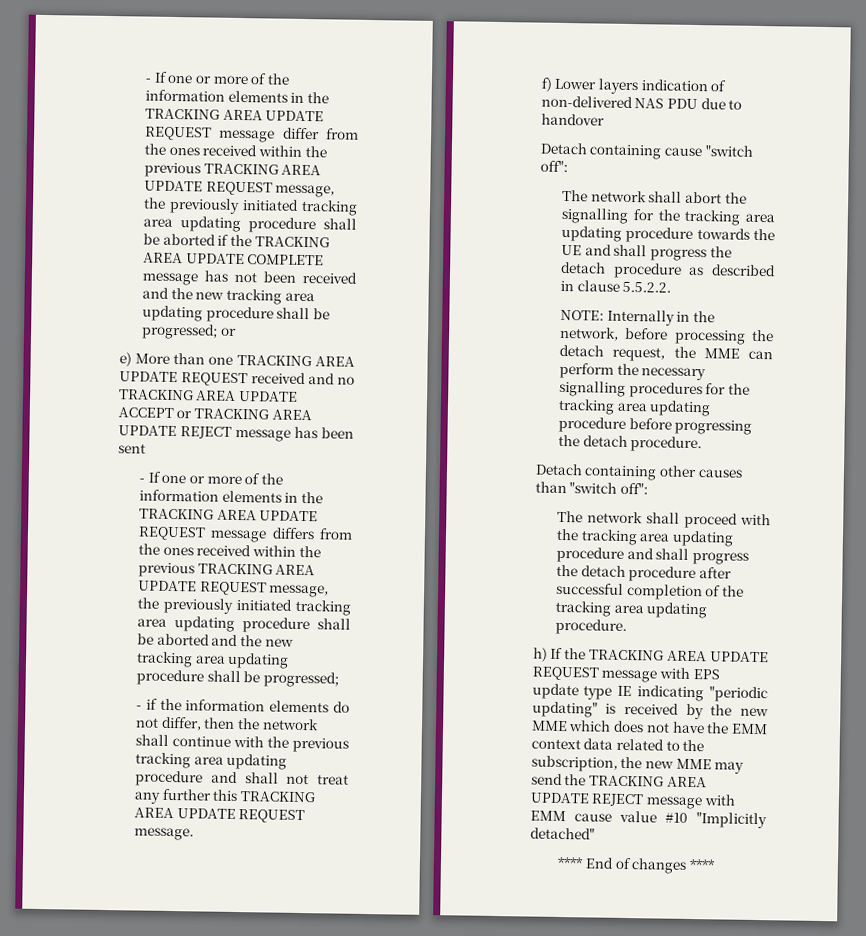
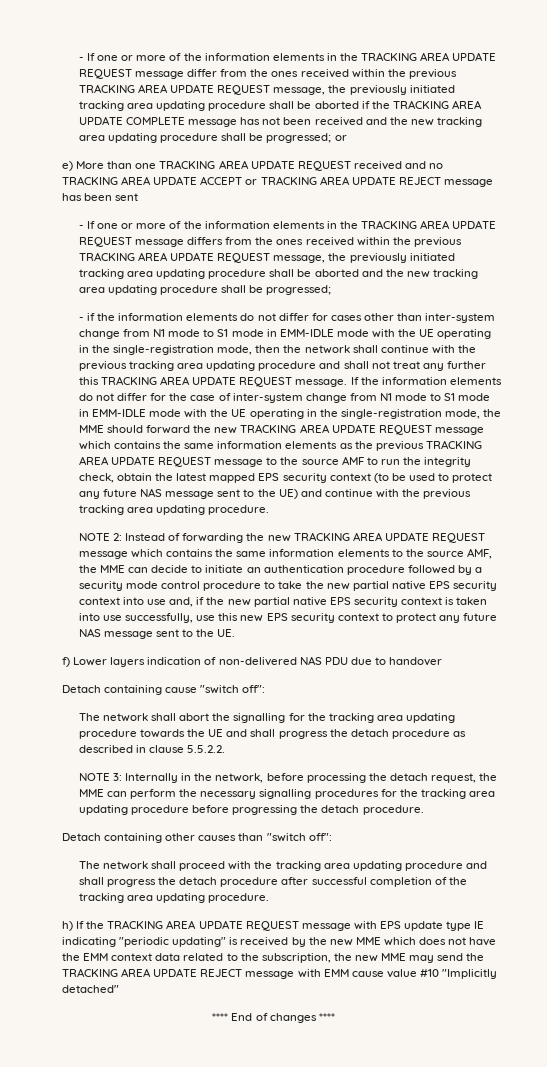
- - if the information elements do not differ, then the network shall continue with the previous tracking area updating procedure and shall not treat any further this TRACKING AREA UPDATE REQUEST message.
+ - if the information elements do not differ for cases other than inter-system change from N1 mode to S1 mode in EMM-IDLE mode with the UE operating in the single-registration mode, then the network shall continue with the previous tracking area updating procedure and shall not treat any further this TRACKING AREA UPDATE REQUEST message. If the information elements do not differ for the case of inter-system change from N1 mode to S1 mode in EMM-IDLE mode with the UE operating in the single-registration mode, the MME should forward the new TRACKING AREA UPDATE REQUEST message which contains the same information elements as the previous TRACKING AREA UPDATE REQUEST message to the source AMF to run the integrity check, obtain the latest mapped EPS security context (to be used to protect any future NAS message sent to the UE) and continue with the previous tracking area updating procedure.
+ NOTE 2: Instead of forwarding the new TRACKING AREA UPDATE REQUEST message which contains the same information elements to the source AMF, the MME can decide to initiate an authentication procedure followed by a security mode control procedure to take the new partial native EPS security context into use and, if the new partial native EPS security context is taken into use successfully, use this new EPS security context to protect any future NAS message sent to the UE.
- NOTE: Internally in the network, before processing the detach request, the MME can perform the necessary signalling procedures for the tracking area updating procedure before progressing the detach procedure.
+ NOTE 3: Internally in the network, before processing the detach request, the MME can perform the necessary signalling procedures for the tracking area updating procedure before progressing the detach procedure.

